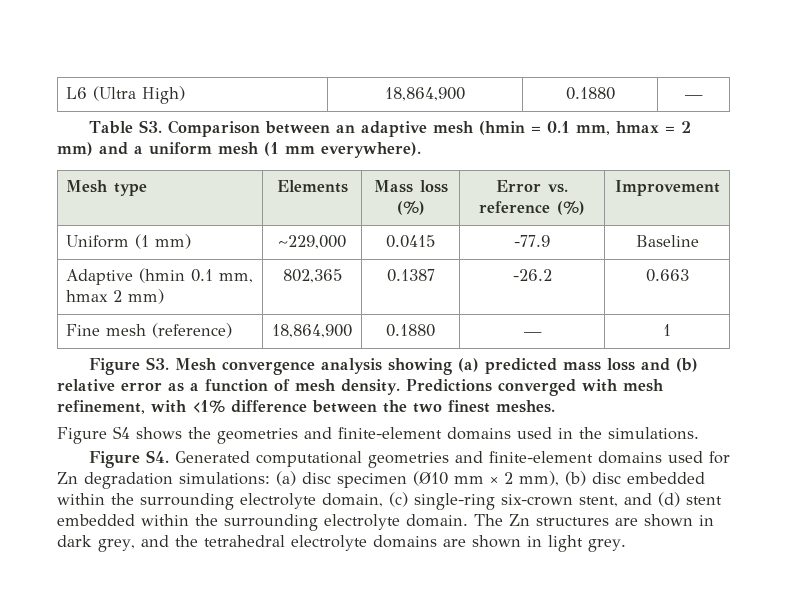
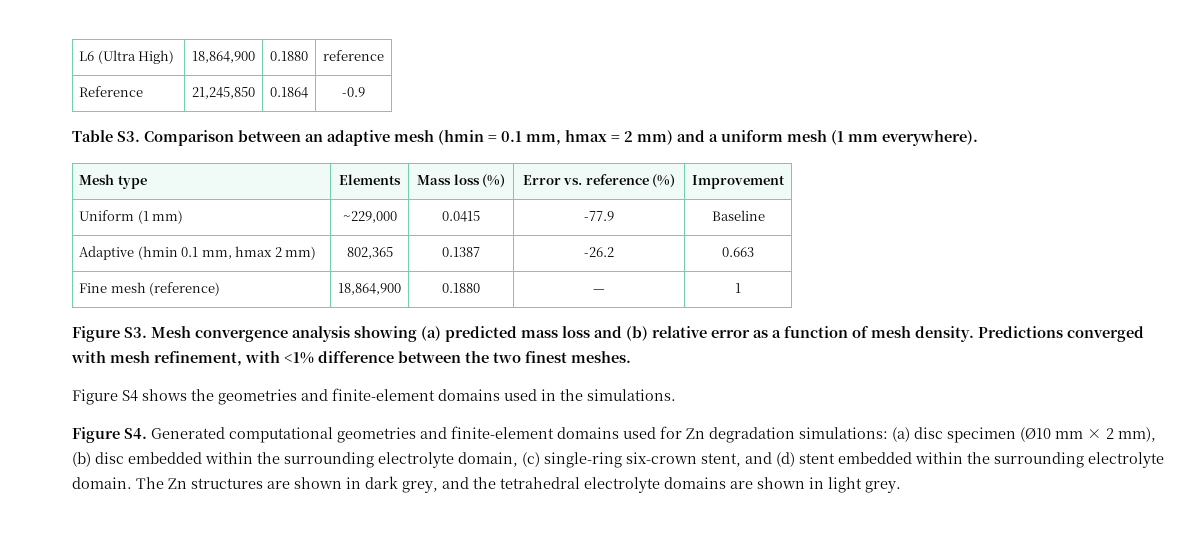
- L6 (Ultra High) | 18,864,900 | 0.1880 | —
+ L6 (Ultra High) | 18,864,900 | 0.1880 | reference
+ Reference | 21,245,850 | 0.1864 | -0.9

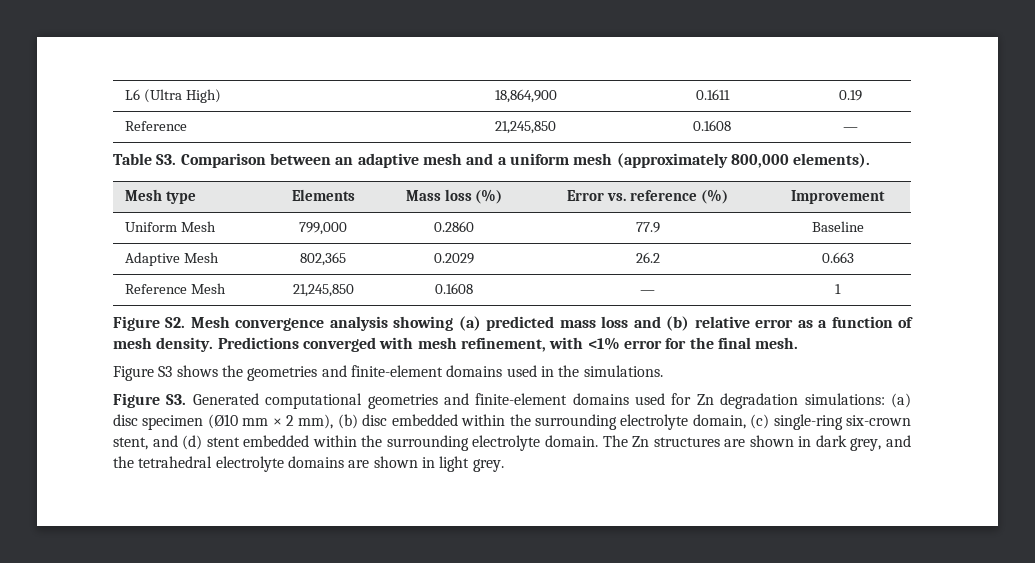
- L6 (Ultra High) | 18,864,900 | 0.1880 | reference
+ L6 (Ultra High) | 18,864,900 | 0.1611 | 0.19
- Reference | 21,245,850 | 0.1864 | -0.9
+ Reference | 21,245,850 | 0.1608 | —
- Table S3. Comparison between an adaptive mesh (hmin = 0.1 mm, hmax = 2 mm) and a uniform mesh (1 mm everywhere).
+ Table S3. Comparison between an adaptive mesh and a uniform mesh (approximately 800,000 elements).
- Uniform (1 mm) | ~229,000 | 0.0415 | -77.9 | Baseline
- Adaptive (hmin 0.1 mm, hmax 2 mm) | 802,365 | 0.1387 | -26.2 | 0.663
+ Uniform Mesh | 799,000 | 0.2860 | 77.9 | Baseline
+ Adaptive Mesh | 802,365 | 0.2029 | 26.2 | 0.663
- Fine mesh (reference) | 18,864,900 | 0.1880 | — | 1
+ Reference Mesh | 21,245,850 | 0.1608 | — | 1
- Figure S3. Mesh convergence analysis showing (a) predicted mass loss and (b) relative error as a function of mesh density.
+ Figure S2. Mesh convergence analysis showing (a) predicted mass loss and (b) relative error as a function of mesh density.
- Predictions converged with mesh refinement, with <1% difference between the two finest meshes.
- Figure S4 shows the geometries and finite-element domains used in the simulations.
+ Predictions converged with mesh refinement, with <1% error for the final mesh.
+ Figure S3 shows the geometries and finite-element domains used in the simulations.
- Figure S4. Generated computational geometries and finite-element domains used for Zn degradation simulations: (a) disc specimen (Ø10 mm × 2 mm), (b) disc embedded within the surrounding electrolyte domain, (c) single-ring six-crown stent, and (d) stent embedded within the surrounding electrolyte domain.
+ Figure S3. Generated computational geometries and finite-element domains used for Zn degradation simulations: (a) disc specimen (Ø10 mm × 2 mm), (b) disc embedded within the surrounding electrolyte domain, (c) single-ring six-crown stent, and (d) stent embedded within the surrounding electrolyte domain.

